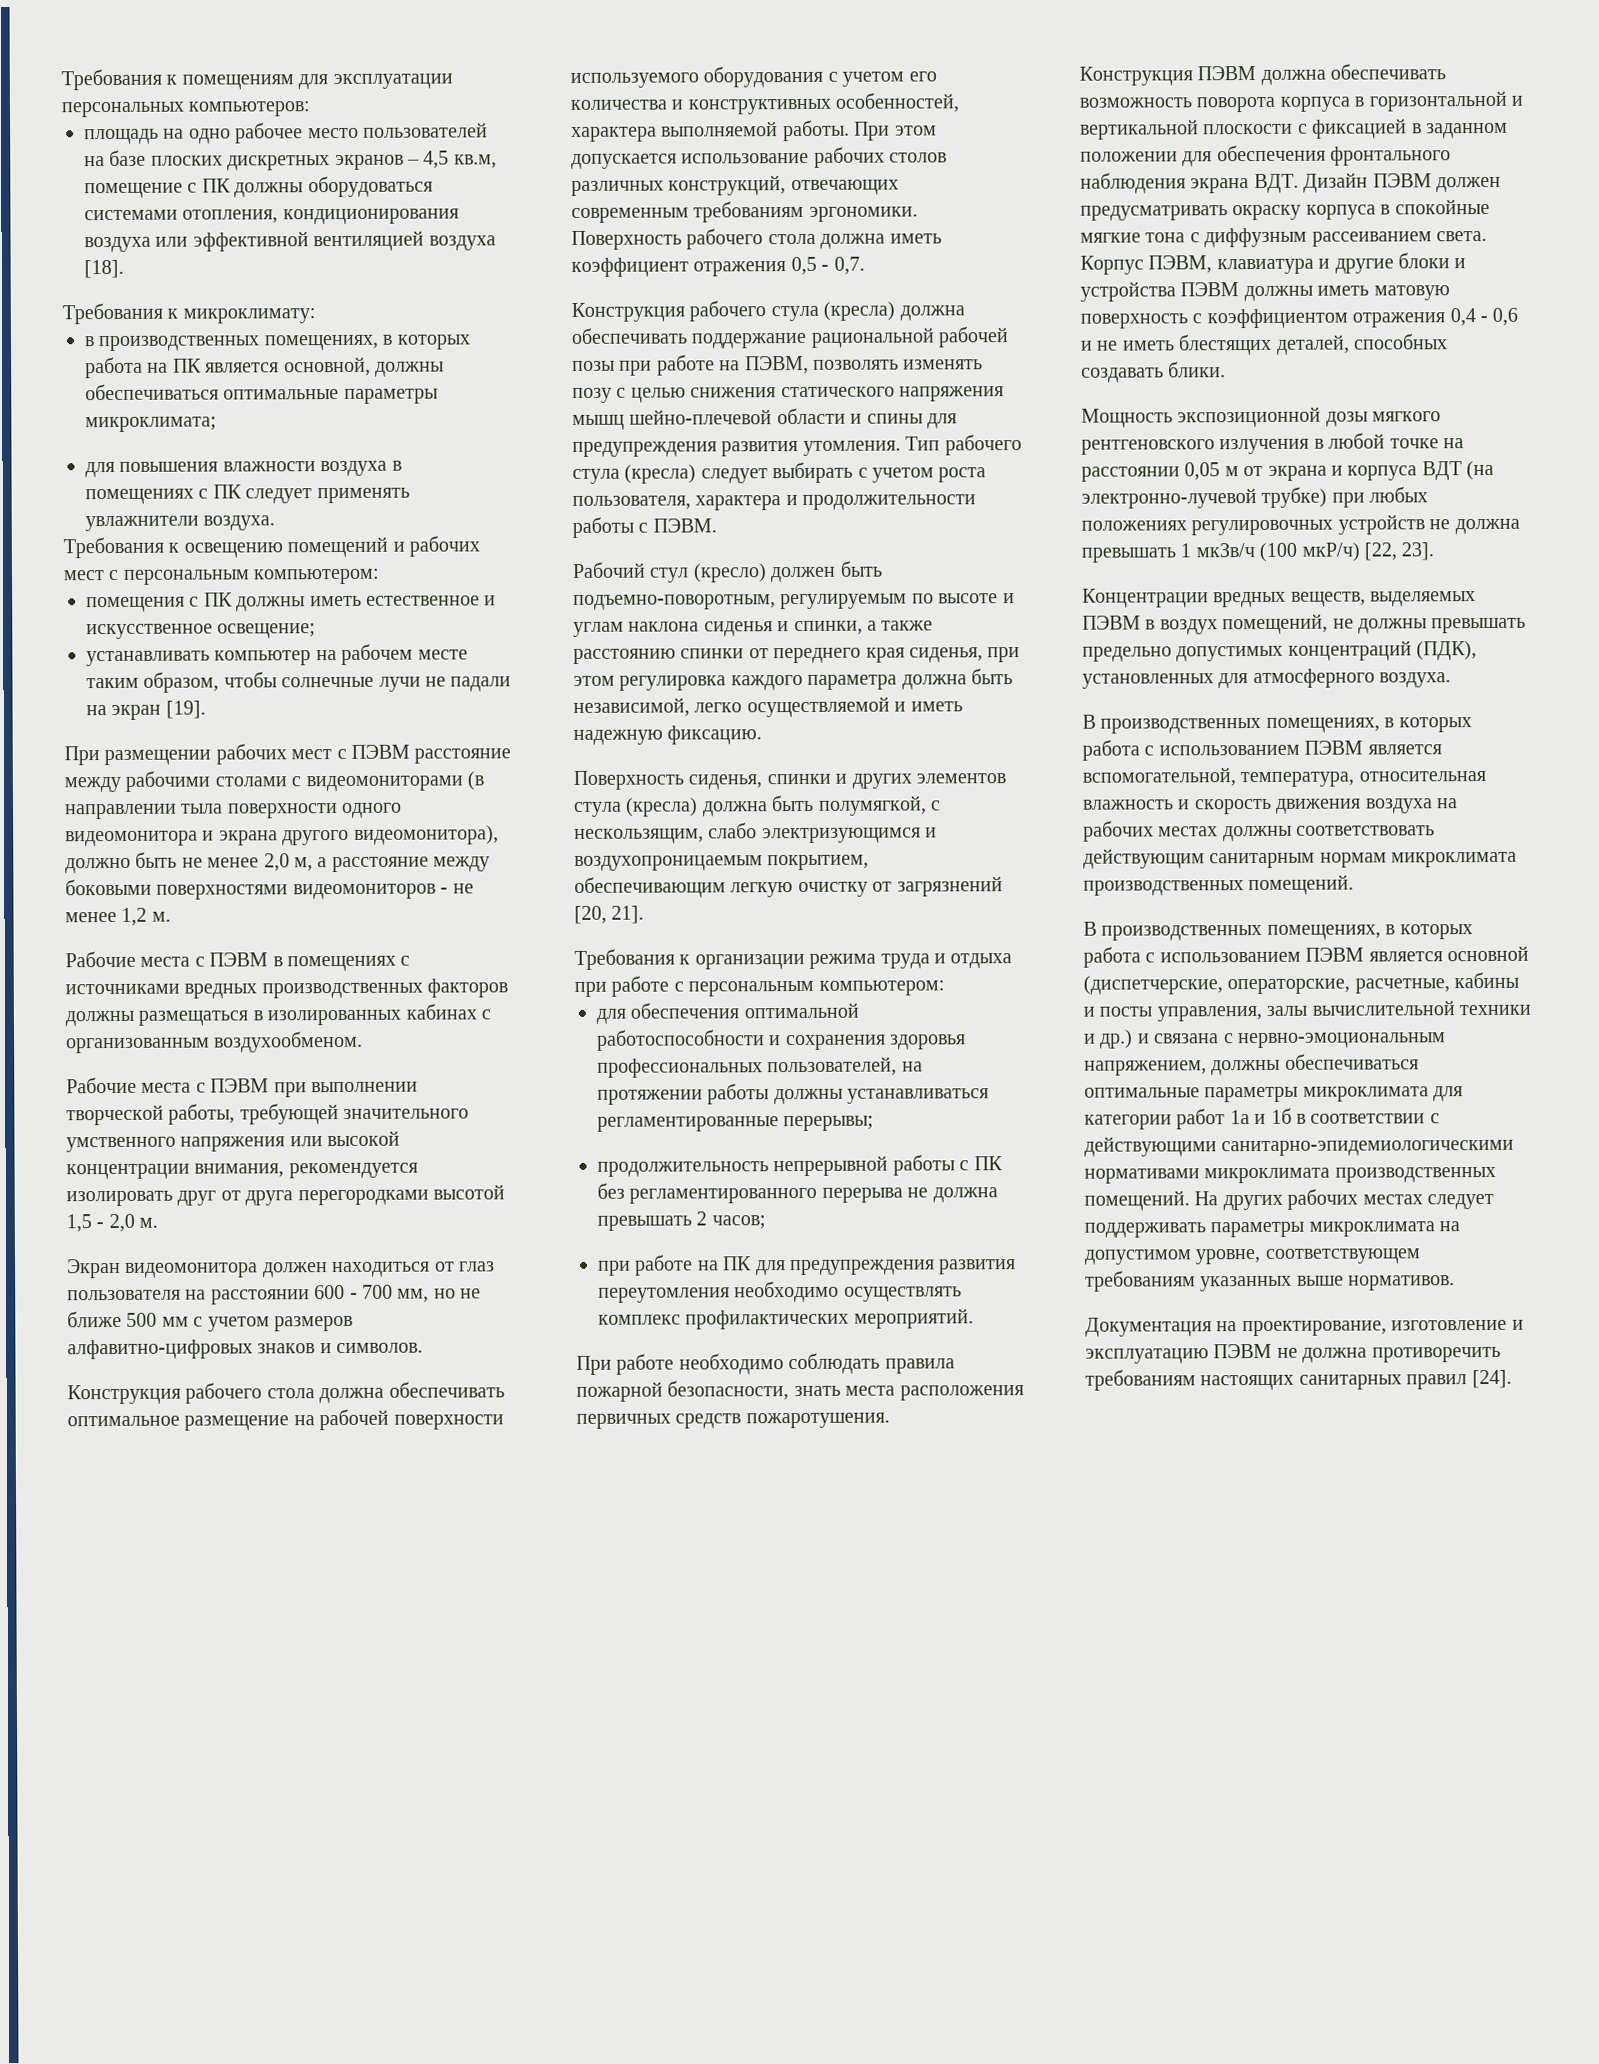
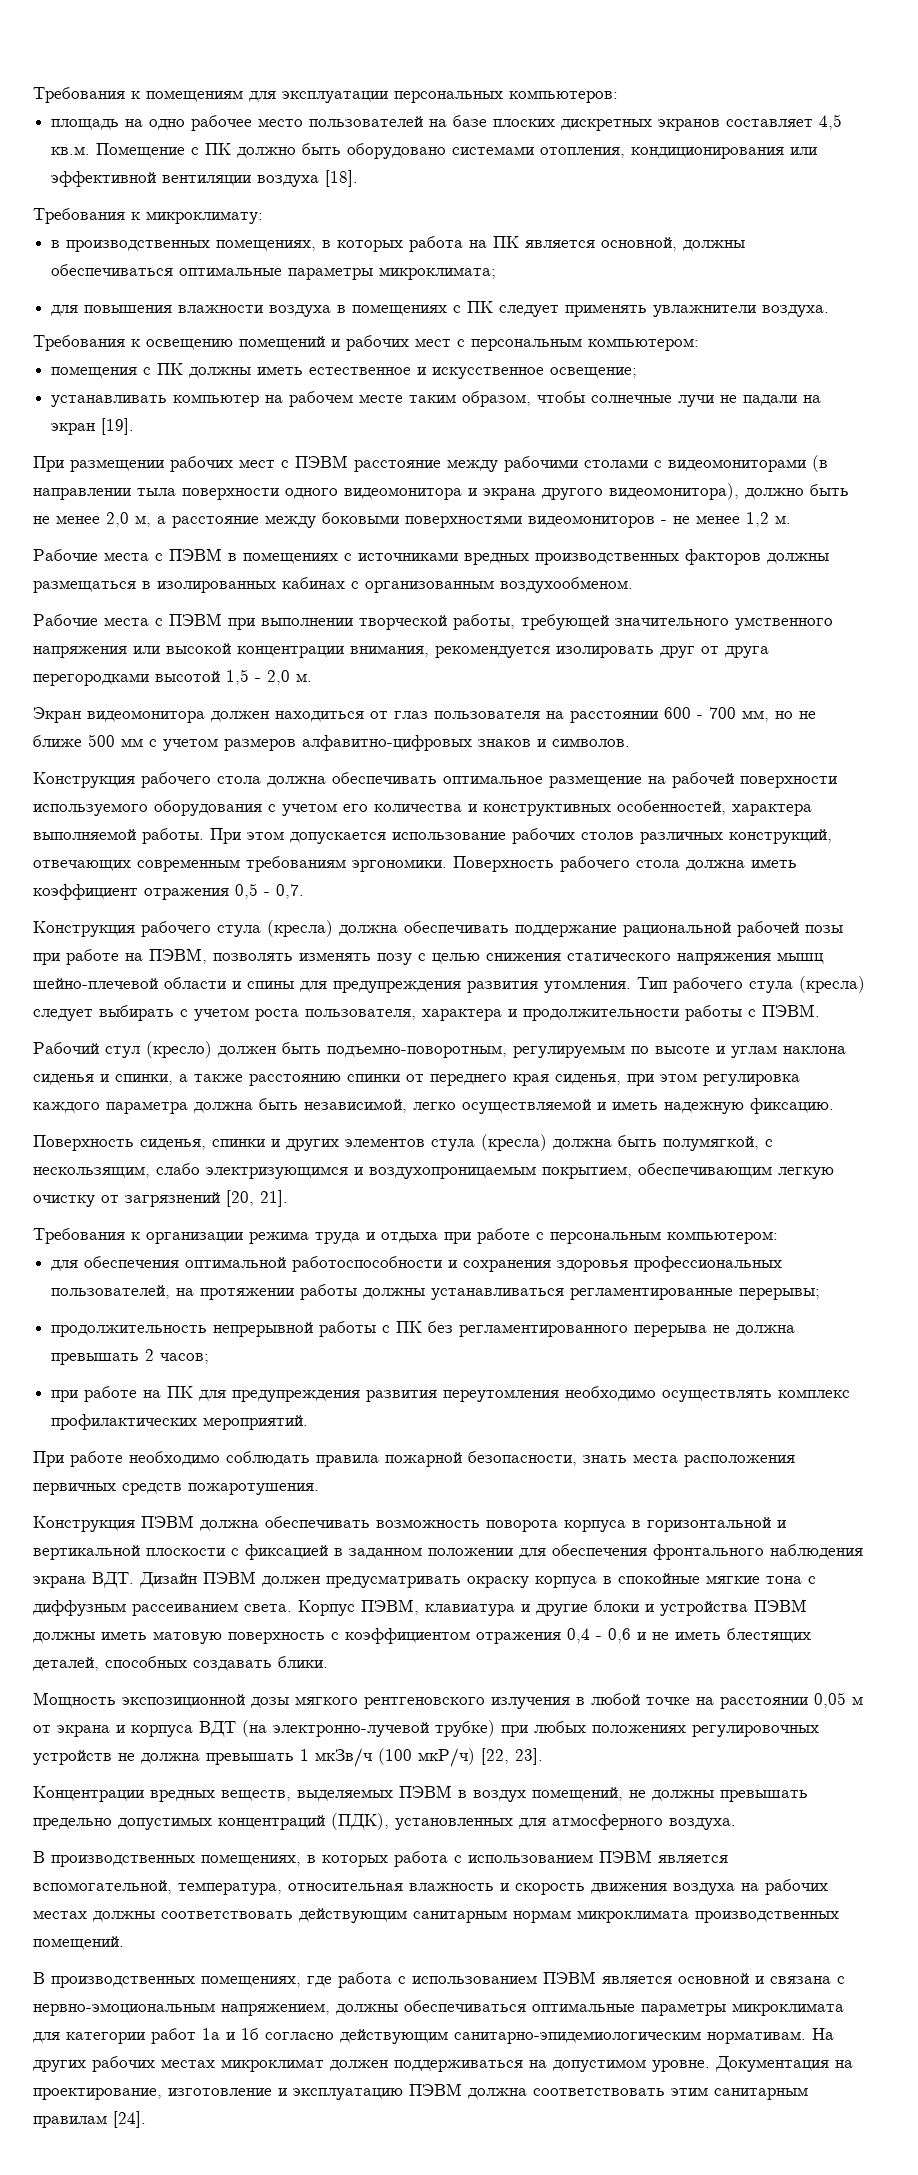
- площадь на одно рабочее место пользователей на базе плоских дискретных экранов – 4,5 кв.м, помещение с ПК должны оборудоваться системами отопления, кондиционирования воздуха или эффективной вентиляцией воздуха [18].
+ площадь на одно рабочее место пользователей на базе плоских дискретных экранов составляет 4,5 кв.м. Помещение с ПК должно быть оборудовано системами отопления, кондиционирования или эффективной вентиляции воздуха [18].
- В производственных помещениях, в которых работа с использованием ПЭВМ является основной (диспетчерские, операторские, расчетные, кабины и посты управления, залы вычислительной техники и др.) и связана с нервно-эмоциональным напряжением, должны обеспечиваться оптимальные параметры микроклимата для категории работ 1а и 1б в соответствии с действующими санитарно-эпидемиологическими нормативами микроклимата производственных помещений. На других рабочих местах следует поддерживать параметры микроклимата на допустимом уровне, соответствующем требованиям указанных выше нормативов.
- Документация на проектирование, изготовление и эксплуатацию ПЭВМ не должна противоречить требованиям настоящих санитарных правил [24].
+ В производственных помещениях, где работа с использованием ПЭВМ является основной и связана с нервно-эмоциональным напряжением, должны обеспечиваться оптимальные параметры микроклимата для категории работ 1а и 1б согласно действующим санитарно-эпидемиологическим нормативам. На других рабочих местах микроклимат должен поддерживаться на допустимом уровне. Документация на проектирование, изготовление и эксплуатацию ПЭВМ должна соответствовать этим санитарным правилам [24].

